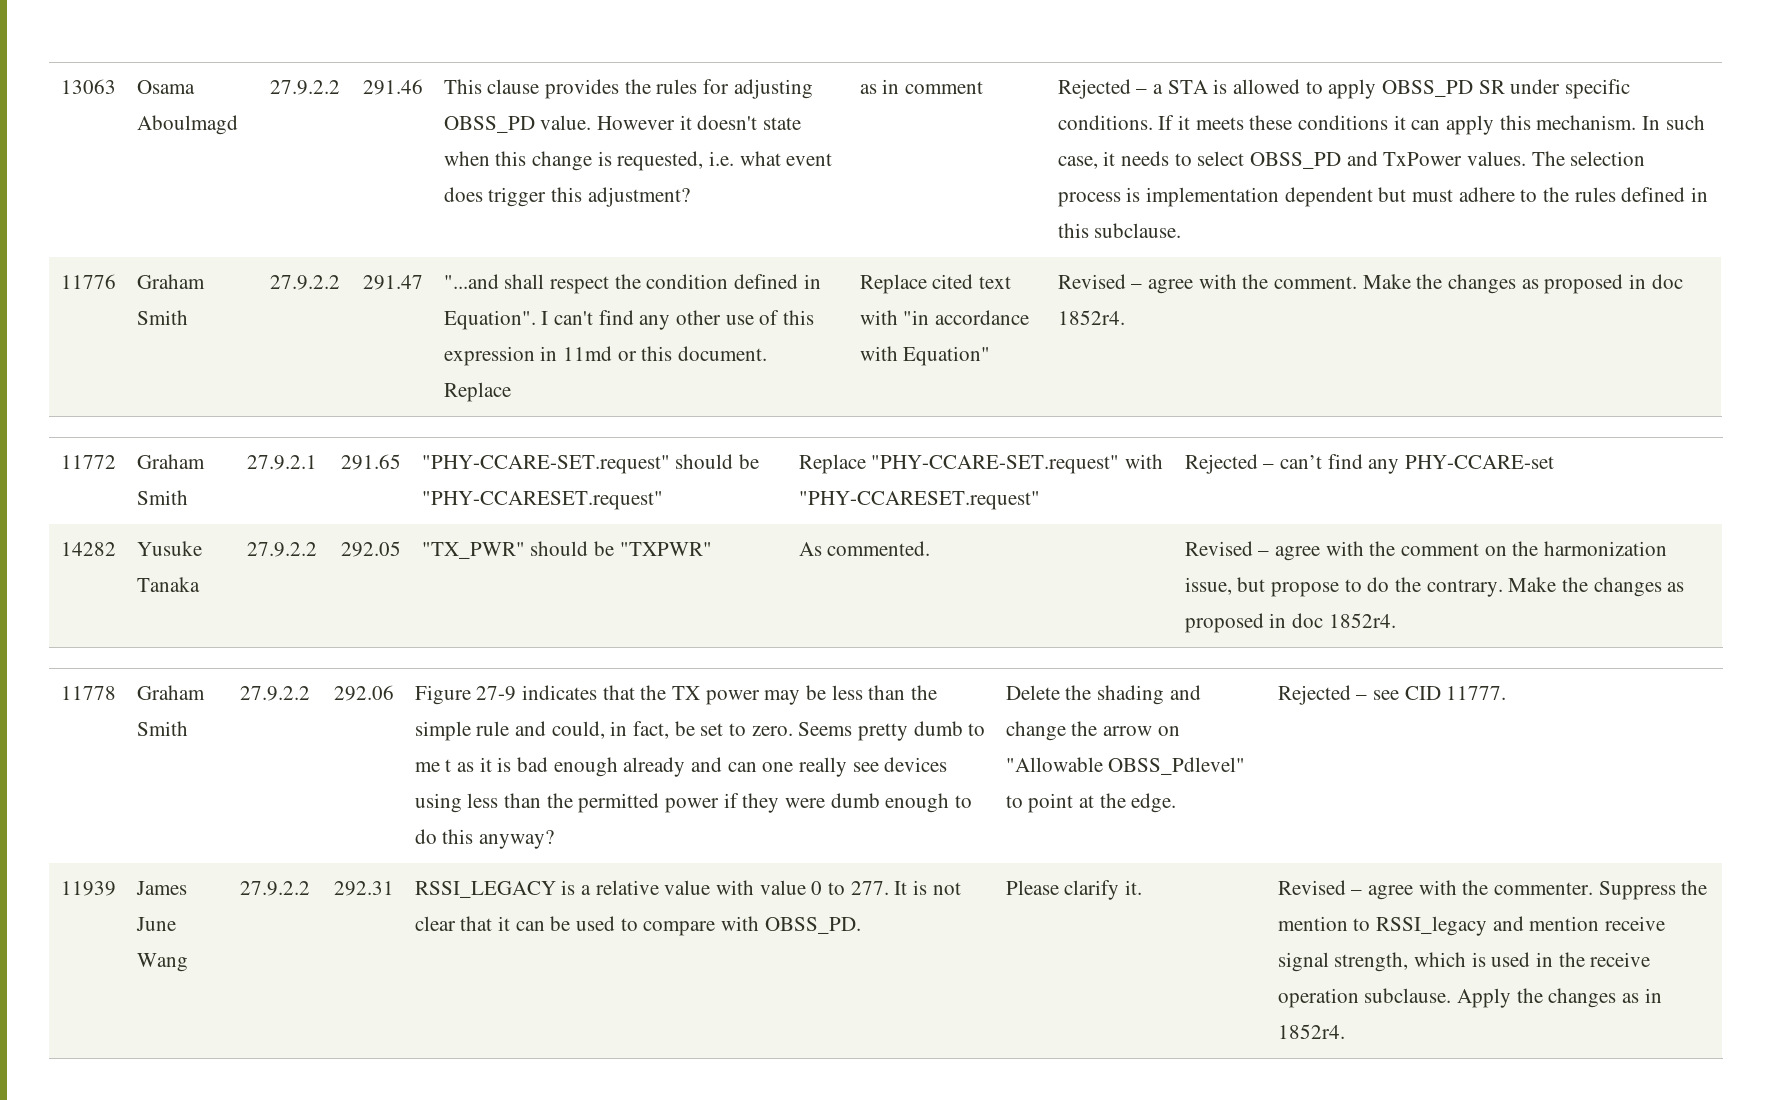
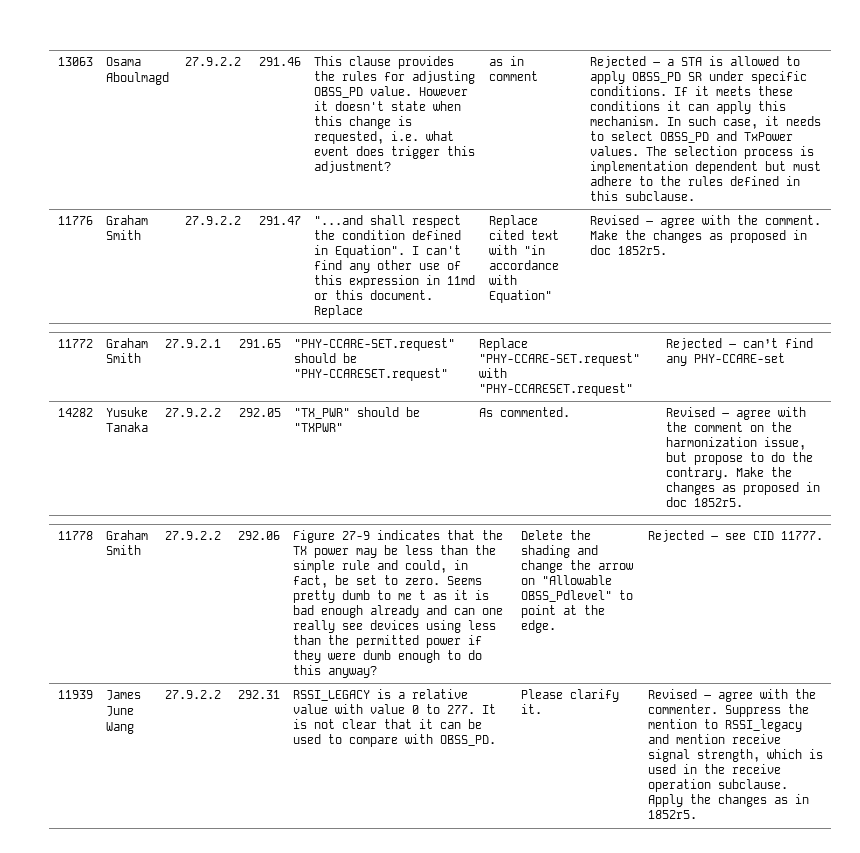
- Revised – agree with the comment. Make the changes as proposed in doc 1852r4.
+ Revised – agree with the comment. Make the changes as proposed in doc 1852r5.
- 14282 | Yusuke Tanaka | 27.9.2.2 | 292.05 | "TX_PWR" should be "TXPWR" | As commented. | Revised – agree with the comment on the harmonization issue, but propose to do the contrary. Make the changes as proposed in doc 1852r4.
+ 14282 | Yusuke Tanaka | 27.9.2.2 | 292.05 | "TX_PWR" should be "TXPWR" | As commented. | Revised – agree with the comment on the harmonization issue, but propose to do the contrary. Make the changes as proposed in doc 1852r5.
- Apply the changes as in 1852r4.
+ Apply the changes as in 1852r5.

